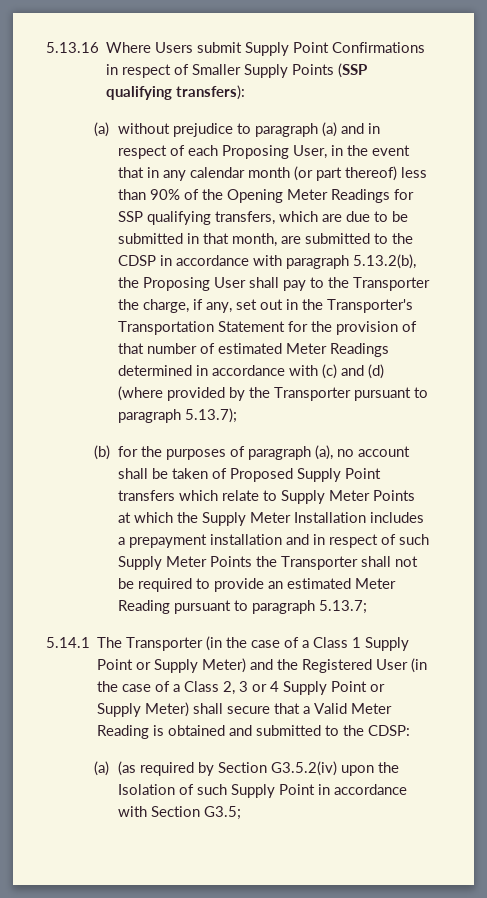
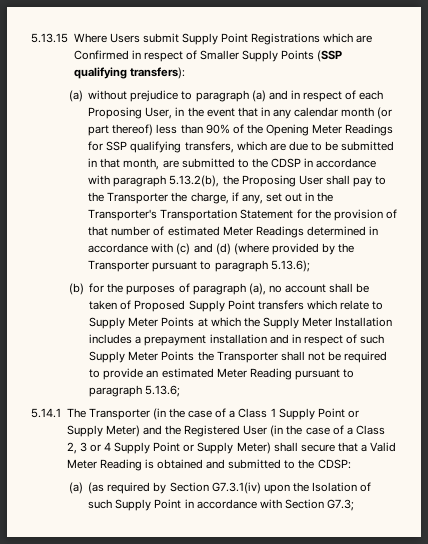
- 5.13.16 Where Users submit Supply Point Confirmations in respect of Smaller Supply Points (SSP qualifying transfers):
+ 5.13.15 Where Users submit Supply Point Registrations which are Confirmed in respect of Smaller Supply Points (SSP qualifying transfers):
- (a) without prejudice to paragraph (a) and in respect of each Proposing User, in the event that in any calendar month (or part thereof) less than 90% of the Opening Meter Readings for SSP qualifying transfers, which are due to be submitted in that month, are submitted to the CDSP in accordance with paragraph 5.13.2(b), the Proposing User shall pay to the Transporter the charge, if any, set out in the Transporter's Transportation Statement for the provision of that number of estimated Meter Readings determined in accordance with (c) and (d) (where provided by the Transporter pursuant to paragraph 5.13.7);
+ (a) without prejudice to paragraph (a) and in respect of each Proposing User, in the event that in any calendar month (or part thereof) less than 90% of the Opening Meter Readings for SSP qualifying transfers, which are due to be submitted in that month, are submitted to the CDSP in accordance with paragraph 5.13.2(b), the Proposing User shall pay to the Transporter the charge, if any, set out in the Transporter's Transportation Statement for the provision of that number of estimated Meter Readings determined in accordance with (c) and (d) (where provided by the Transporter pursuant to paragraph 5.13.6);
- (b) for the purposes of paragraph (a), no account shall be taken of Proposed Supply Point transfers which relate to Supply Meter Points at which the Supply Meter Installation includes a prepayment installation and in respect of such Supply Meter Points the Transporter shall not be required to provide an estimated Meter Reading pursuant to paragraph 5.13.7;
+ (b) for the purposes of paragraph (a), no account shall be taken of Proposed Supply Point transfers which relate to Supply Meter Points at which the Supply Meter Installation includes a prepayment installation and in respect of such Supply Meter Points the Transporter shall not be required to provide an estimated Meter Reading pursuant to paragraph 5.13.6;
- (a) (as required by Section G3.5.2(iv) upon the Isolation of such Supply Point in accordance with Section G3.5;
+ (a) (as required by Section G7.3.1(iv) upon the Isolation of such Supply Point in accordance with Section G7.3;

